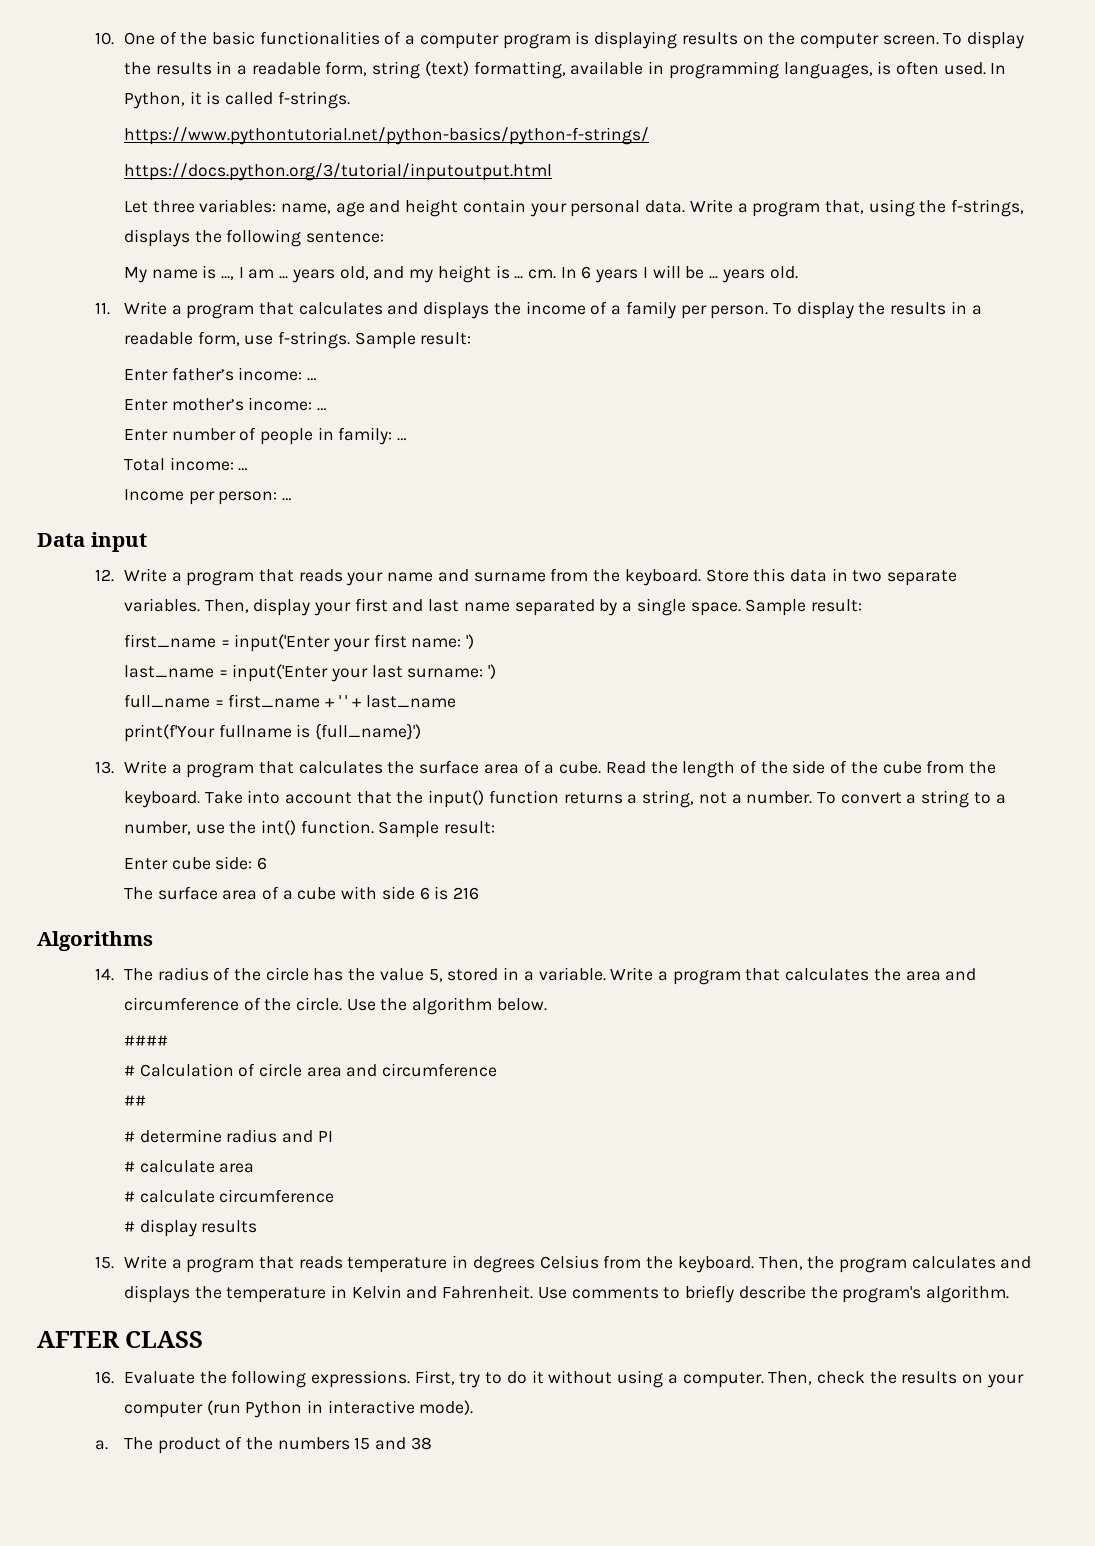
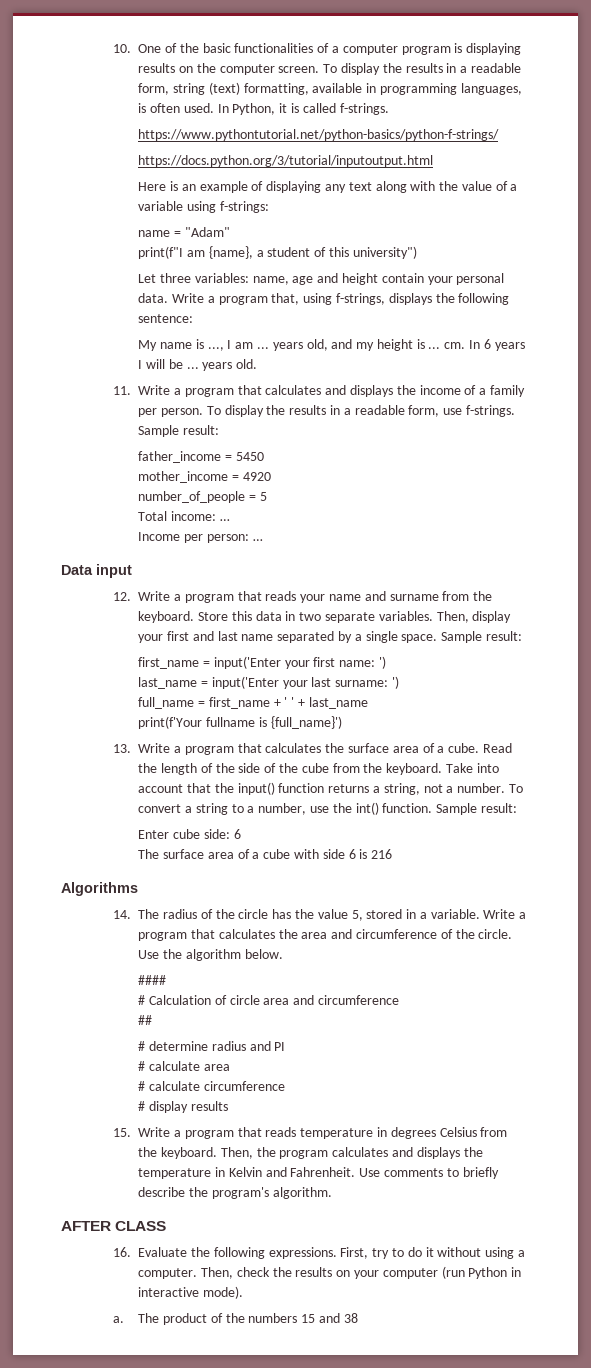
+ Here is an example of displaying any text along with the value of a variable using f-strings:
+ name = "Adam"
+ print(f"I am {name}, a student of this university")
- Write a program that, using the f-strings, displays the following sentence:
+ Write a program that, using f-strings, displays the following sentence:
- Enter father’s income: …
- Enter mother’s income: …
- Enter number of people in family: …
+ father_income = 5450
+ mother_income = 4920
+ number_of_people = 5

